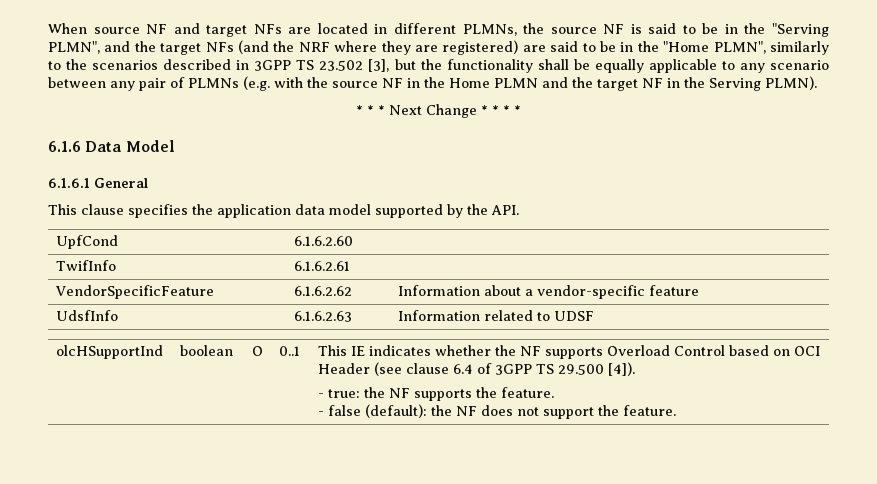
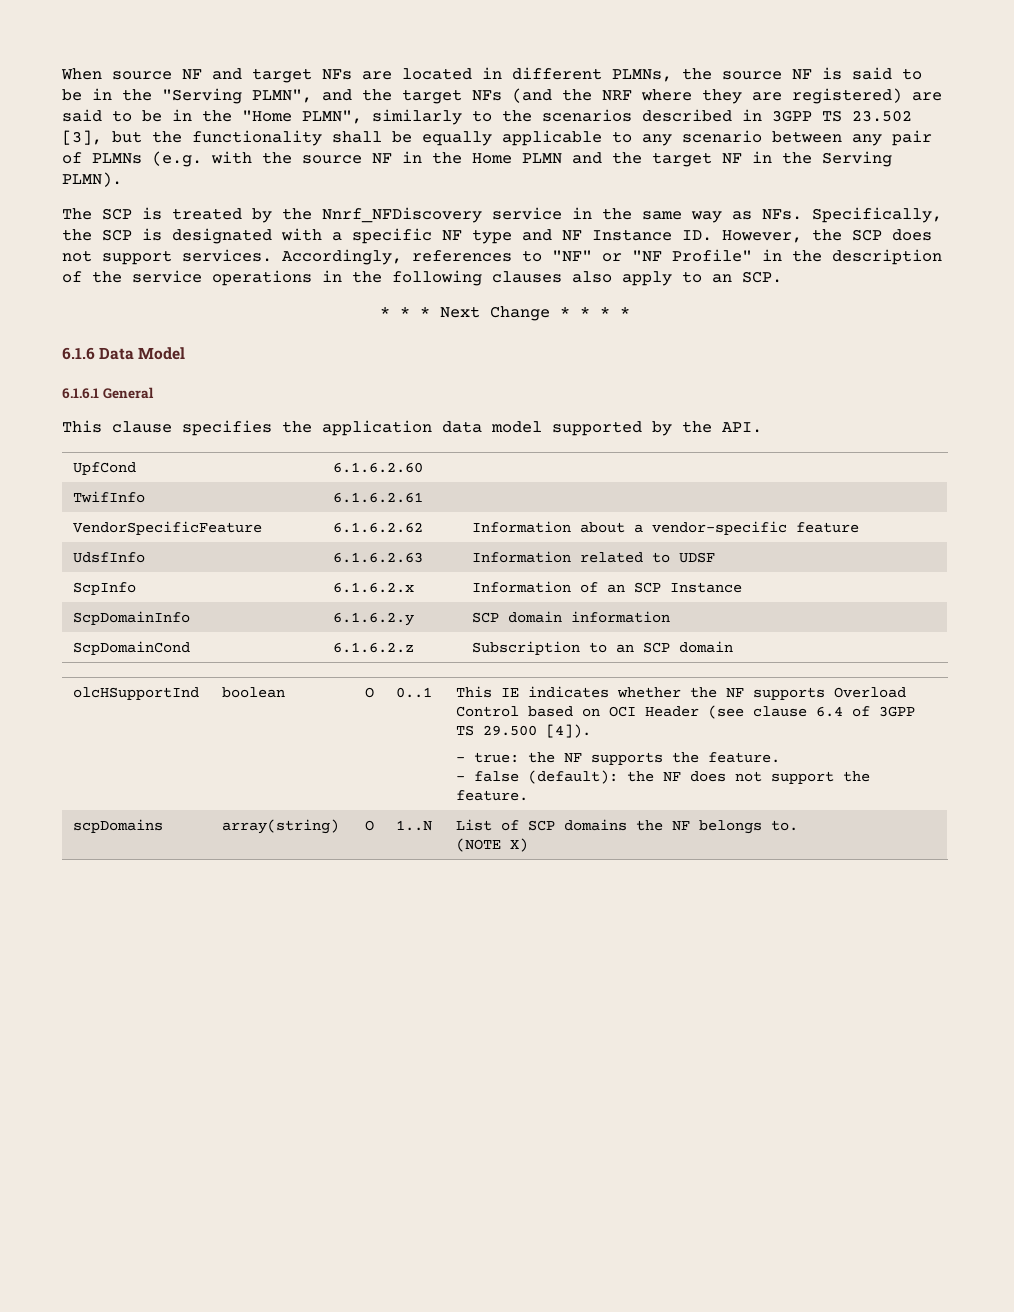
+ The SCP is treated by the Nnrf_NFDiscovery service in the same way as NFs. Specifically, the SCP is designated with a specific NF type and NF Instance ID. However, the SCP does not support services. Accordingly, references to "NF" or "NF Profile" in the description of the service operations in the following clauses also apply to an SCP.
+ ScpInfo | 6.1.6.2.x | Information of an SCP Instance
+ ScpDomainInfo | 6.1.6.2.y | SCP domain information
+ ScpDomainCond | 6.1.6.2.z | Subscription to an SCP domain
+ scpDomains | array(string) | O | 1..N | List of SCP domains the NF belongs to.
+ (NOTE X)

